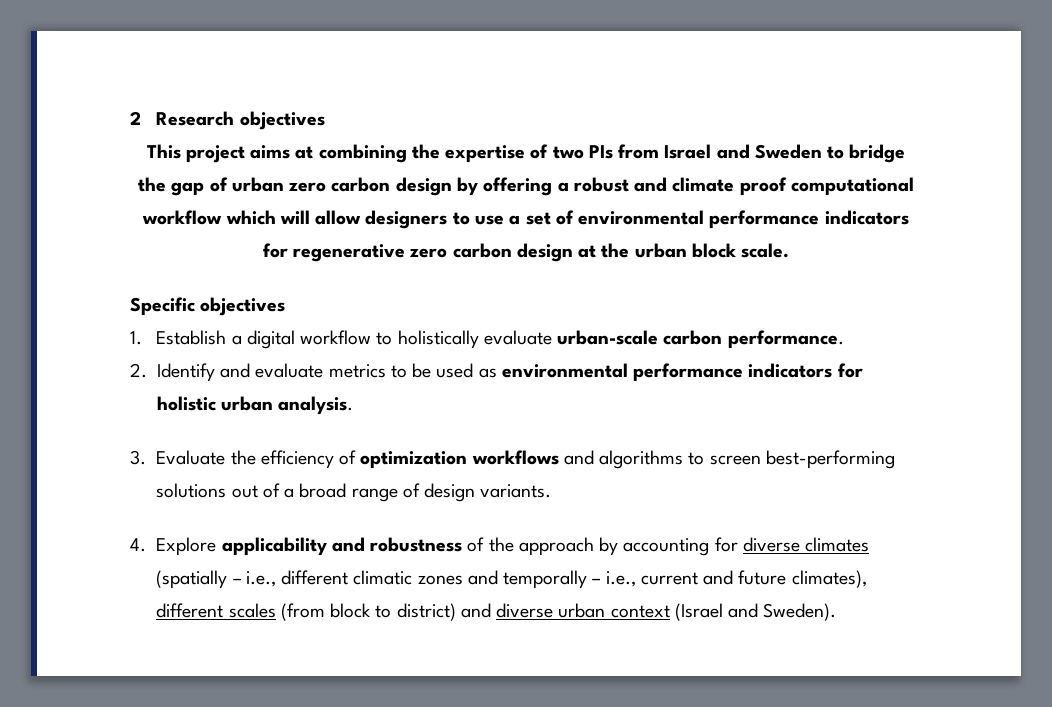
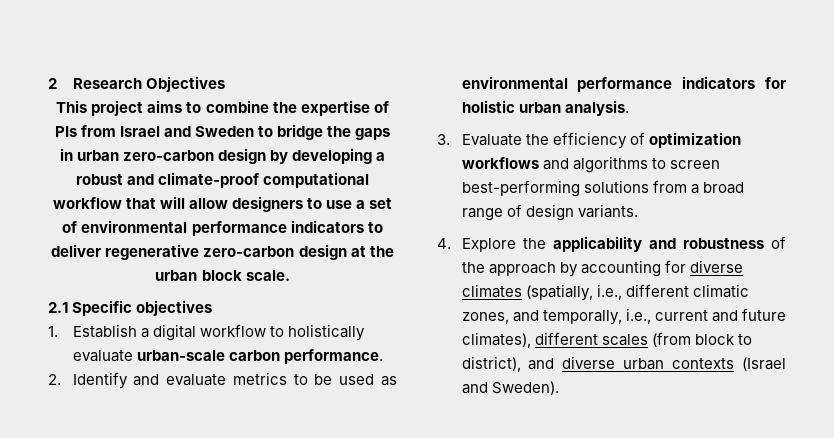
- 2 Research objectives
+ 2 Research Objectives
- This project aims at combining the expertise of two PIs from Israel and Sweden to bridge the gap of urban zero carbon design by offering a robust and climate proof computational workflow which will allow designers to use a set of environmental performance indicators for regenerative zero carbon design at the urban block scale.
+ This project aims to combine the expertise of PIs from Israel and Sweden to bridge the gaps in urban zero-carbon design by developing a robust and climate-proof computational workflow that will allow designers to use a set of environmental performance indicators to deliver regenerative zero-carbon design at the urban block scale.
- Specific objectives
+ 2.1 Specific objectives
- 3. Evaluate the efficiency of optimization workflows and algorithms to screen best-performing solutions out of a broad range of design variants.
+ 3. Evaluate the efficiency of optimization workflows and algorithms to screen best-performing solutions from a broad range of design variants.
- 4. Explore applicability and robustness of the approach by accounting for diverse climates (spatially – i.e., different climatic zones and temporally – i.e., current and future climates), different scales (from block to district) and diverse urban context (Israel and Sweden).
+ 4. Explore the applicability and robustness of the approach by accounting for diverse climates (spatially, i.e., different climatic zones, and temporally, i.e., current and future climates), different scales (from block to district), and diverse urban contexts (Israel and Sweden).

